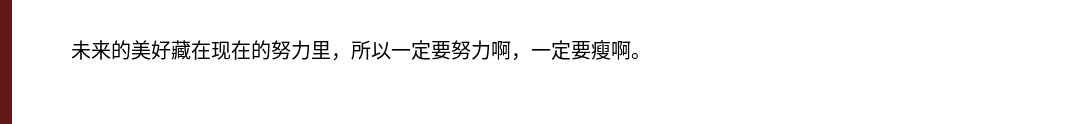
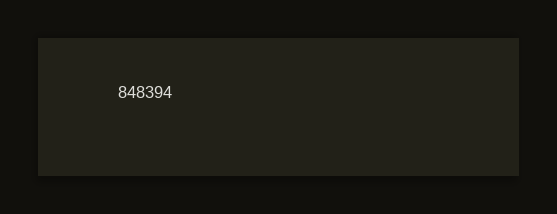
- 未来的美好藏在现在的努力里，所以一定要努力啊，一定要瘦啊。
+ 848394

